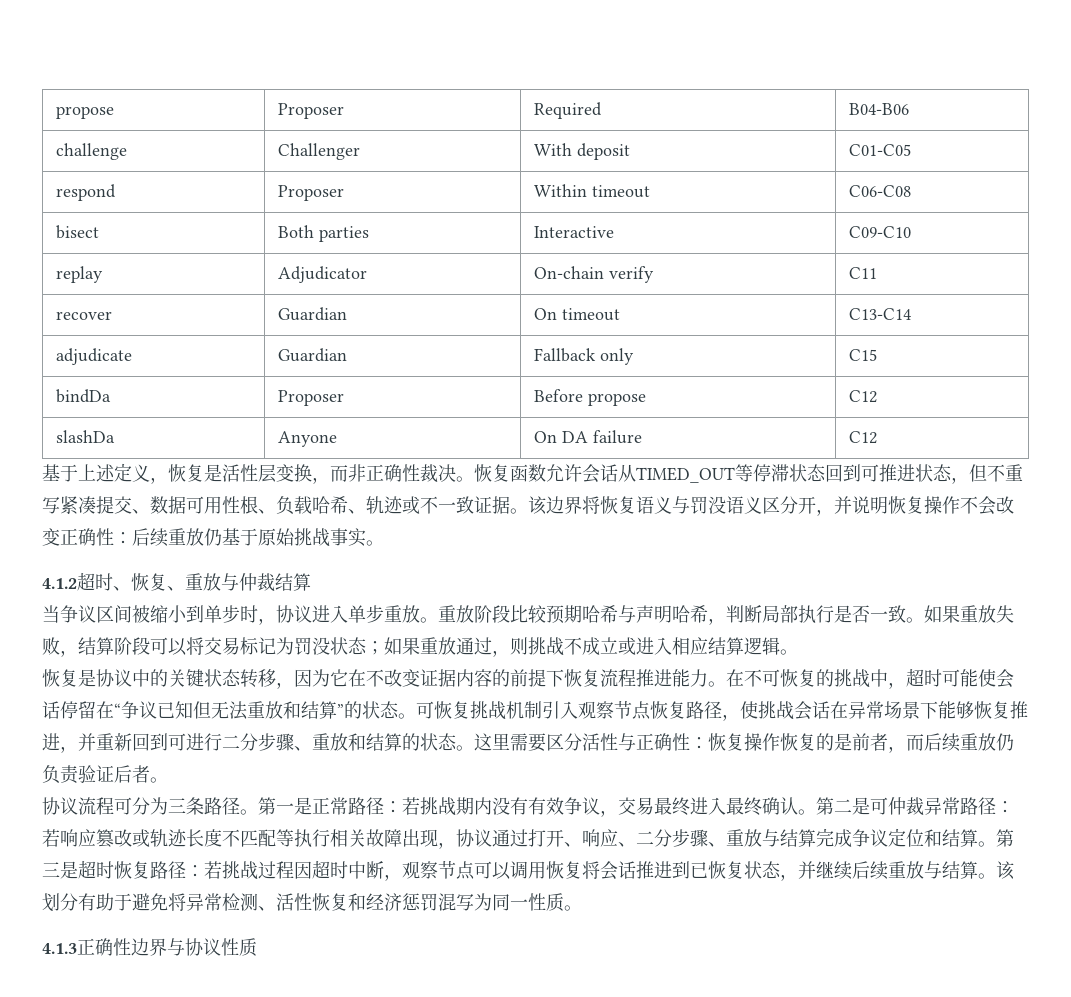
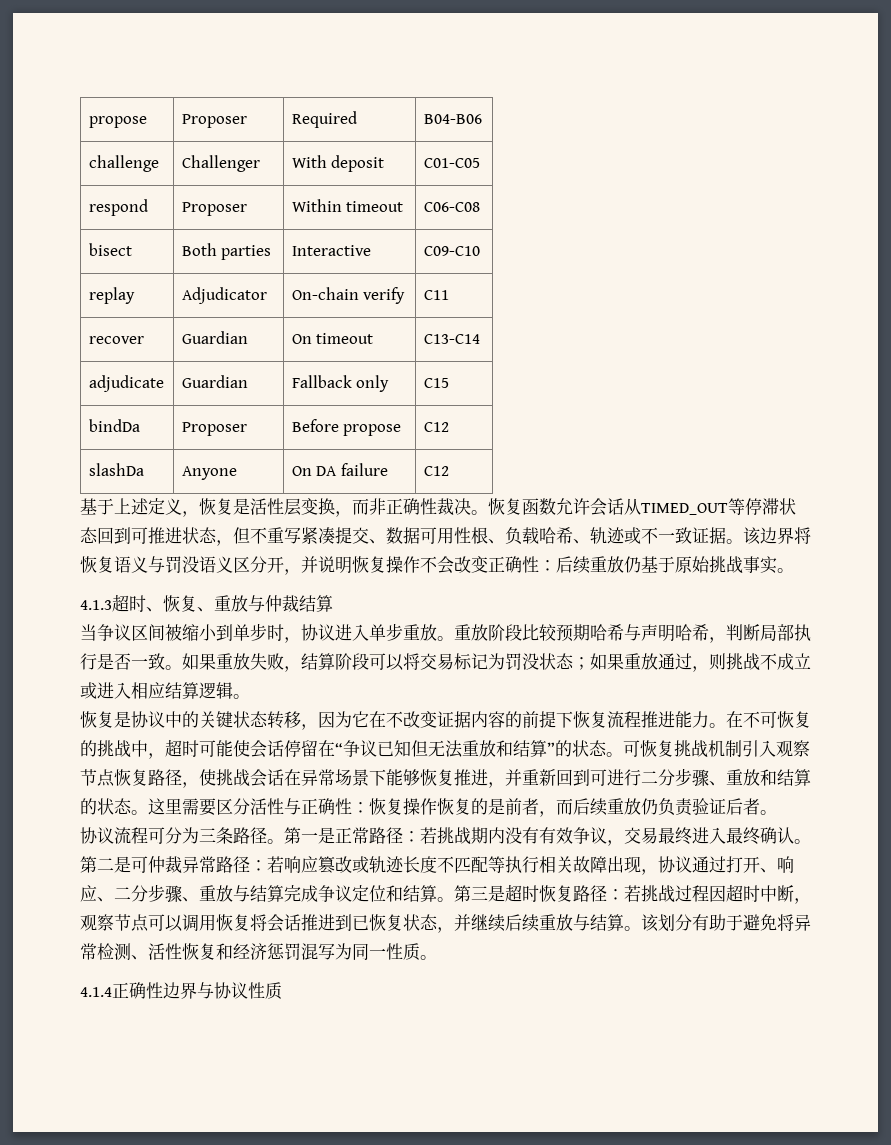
- 4.1.2超时、恢复、重放与仲裁结算
+ 4.1.3超时、恢复、重放与仲裁结算
- 4.1.3正确性边界与协议性质
+ 4.1.4正确性边界与协议性质

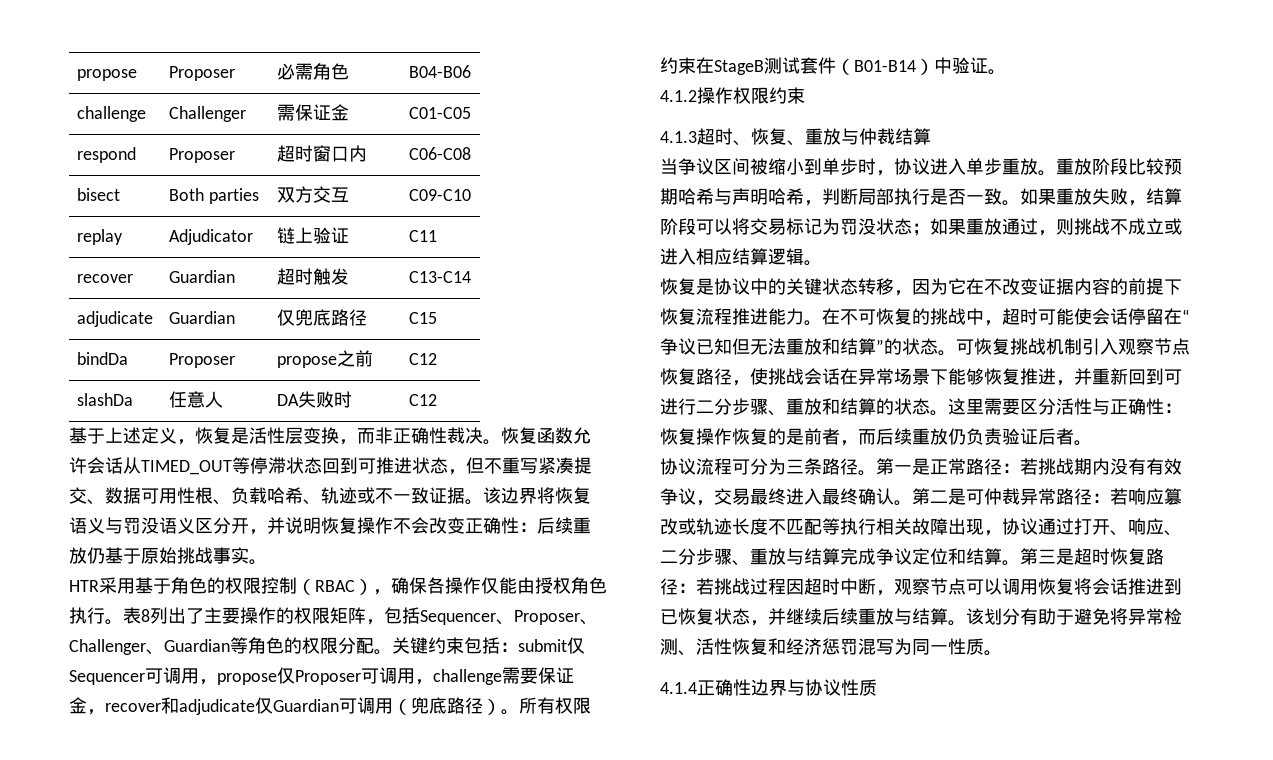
- propose | Proposer | Required | B04-B06
+ propose | Proposer | 必需角色 | B04-B06
- challenge | Challenger | With deposit | C01-C05
+ challenge | Challenger | 需保证金 | C01-C05
- respond | Proposer | Within timeout | C06-C08
+ respond | Proposer | 超时窗口内 | C06-C08
- bisect | Both parties | Interactive | C09-C10
+ bisect | Both parties | 双方交互 | C09-C10
- replay | Adjudicator | On-chain verify | C11
+ replay | Adjudicator | 链上验证 | C11
- recover | Guardian | On timeout | C13-C14
+ recover | Guardian | 超时触发 | C13-C14
- adjudicate | Guardian | Fallback only | C15
+ adjudicate | Guardian | 仅兜底路径 | C15
- bindDa | Proposer | Before propose | C12
+ bindDa | Proposer | propose之前 | C12
- slashDa | Anyone | On DA failure | C12
+ slashDa | 任意人 | DA失败时 | C12
+ HTR采用基于角色的权限控制（RBAC），确保各操作仅能由授权角色执行。表8列出了主要操作的权限矩阵，包括Sequencer、Proposer、Challenger、Guardian等角色的权限分配。关键约束包括：submit仅Sequencer可调用，propose仅Proposer可调用，challenge需要保证金，recover和adjudicate仅Guardian可调用（兜底路径）。所有权限约束在StageB测试套件（B01-B14）中验证。
+ 4.1.2操作权限约束

